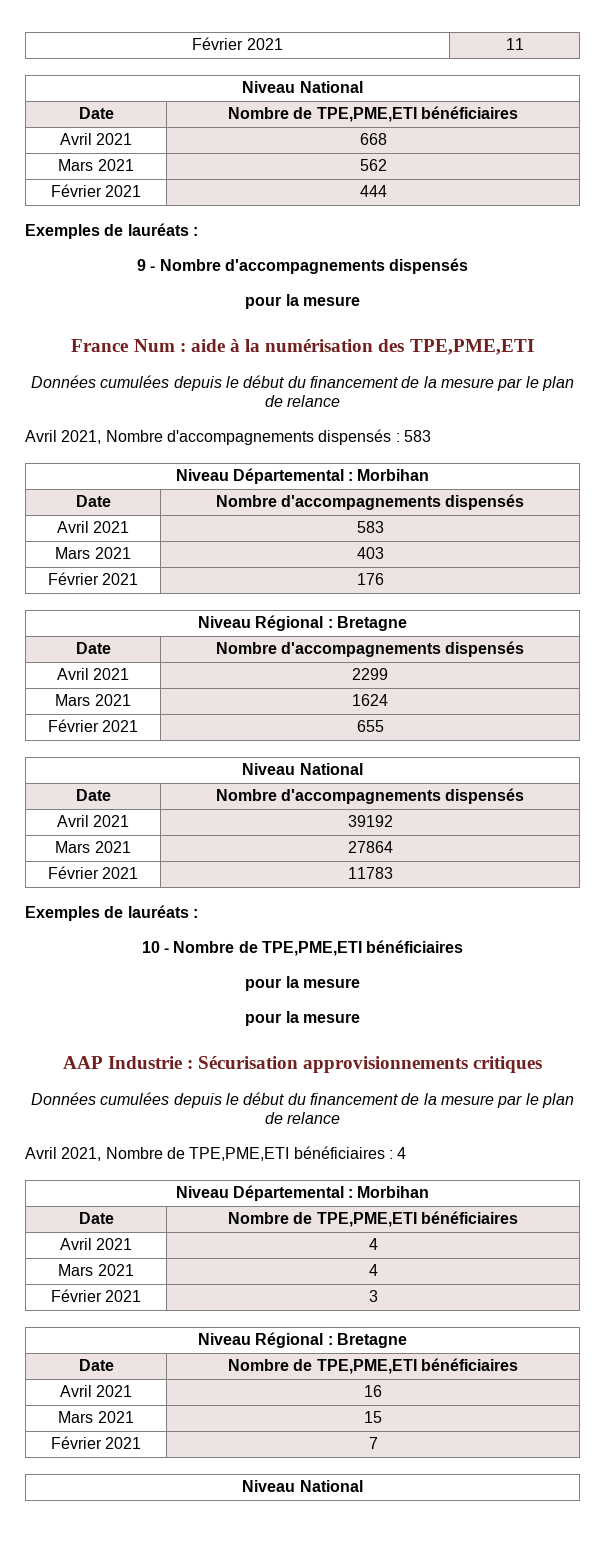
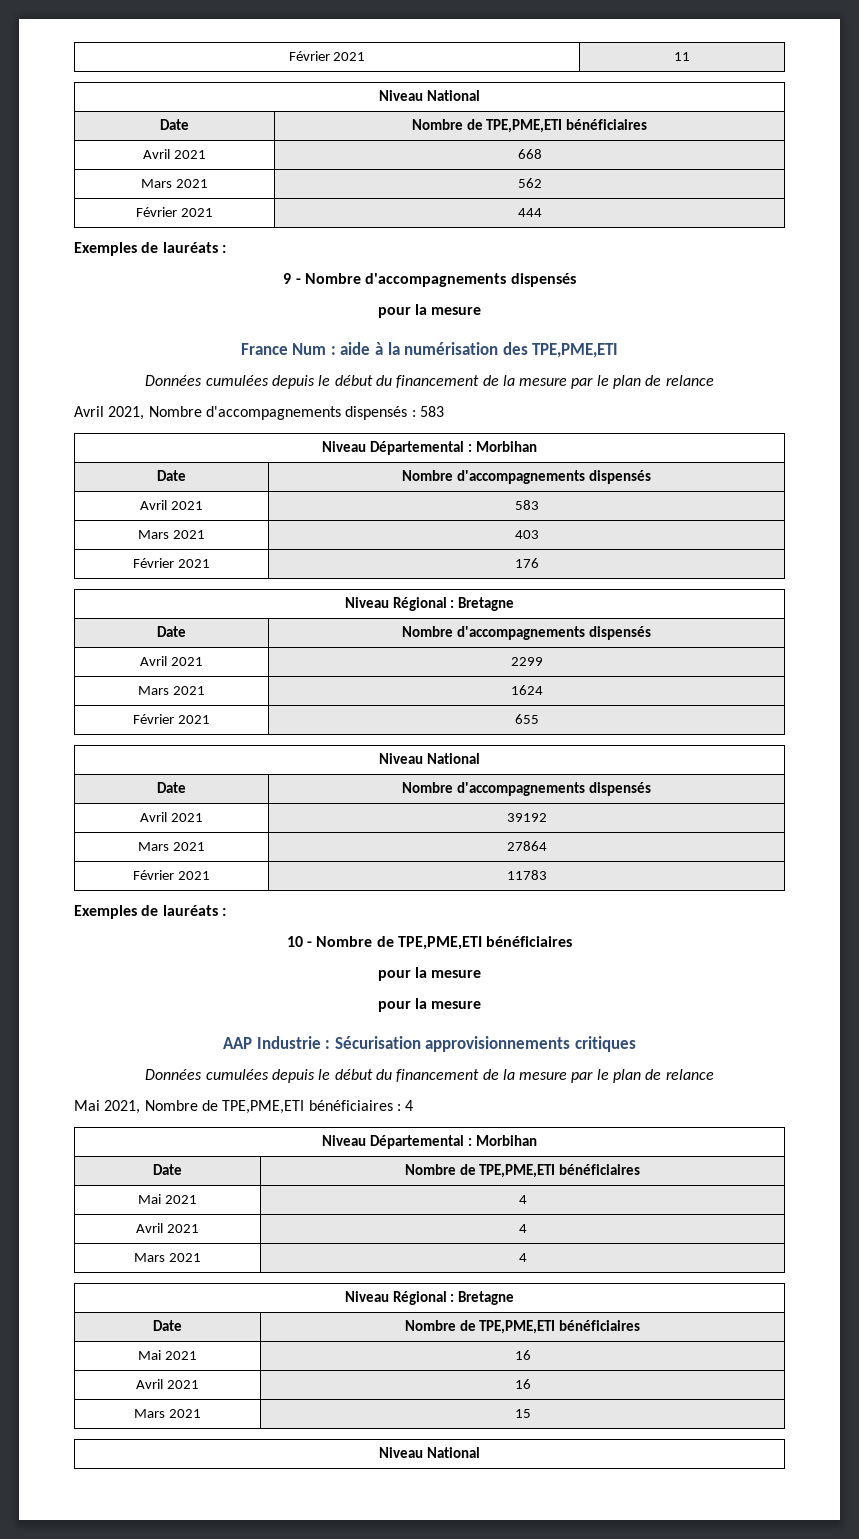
- Avril 2021, Nombre de TPE,PME,ETI bénéficiaires : 4
+ Mai 2021, Nombre de TPE,PME,ETI bénéficiaires : 4
+ Mai 2021 | 4
- Février 2021 | 3
+ Mai 2021 | 16
- Février 2021 | 7

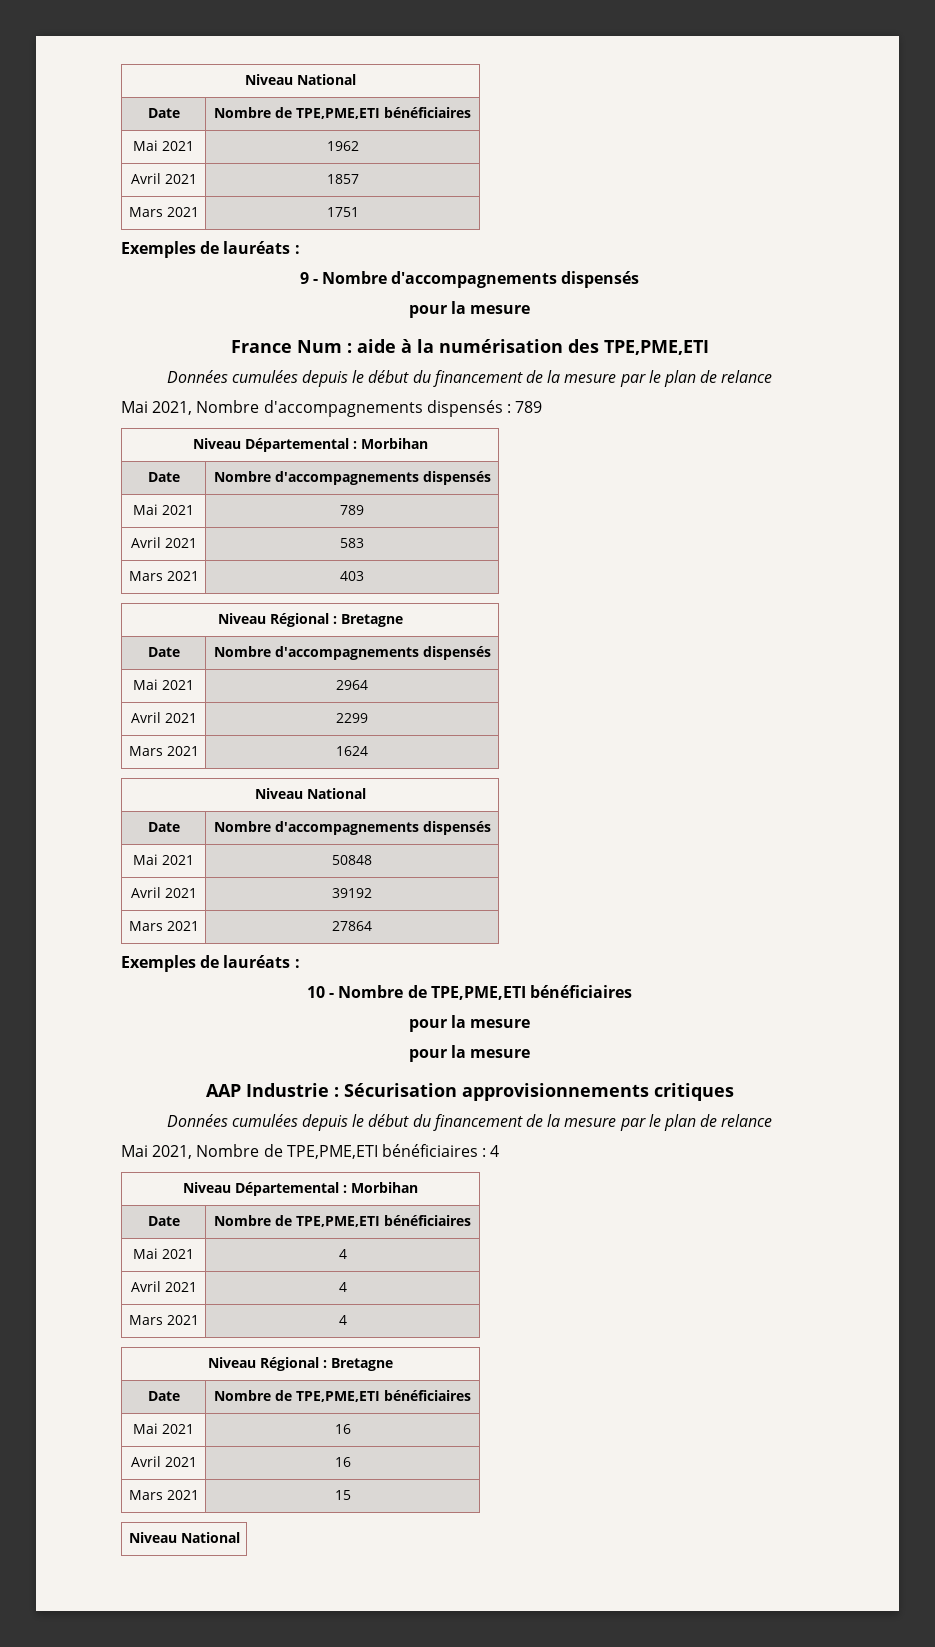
- Février 2021 | 11
- Avril 2021 | 668
- Mars 2021 | 562
- Février 2021 | 444
+ Mai 2021 | 1962
+ Avril 2021 | 1857
+ Mars 2021 | 1751
- Avril 2021, Nombre d'accompagnements dispensés : 583
+ Mai 2021, Nombre d'accompagnements dispensés : 789
+ Mai 2021 | 789
- Février 2021 | 176
+ Mai 2021 | 2964
- Février 2021 | 655
+ Mai 2021 | 50848
- Février 2021 | 11783

